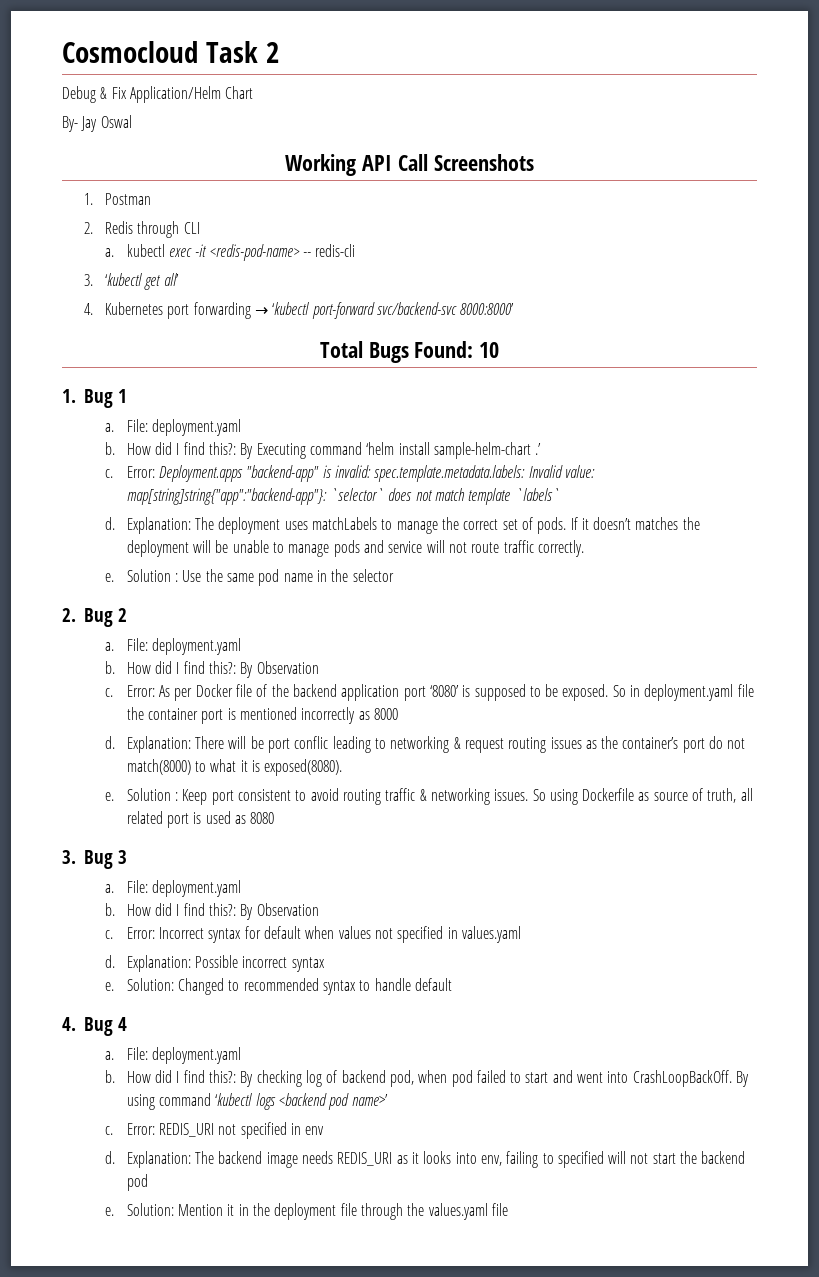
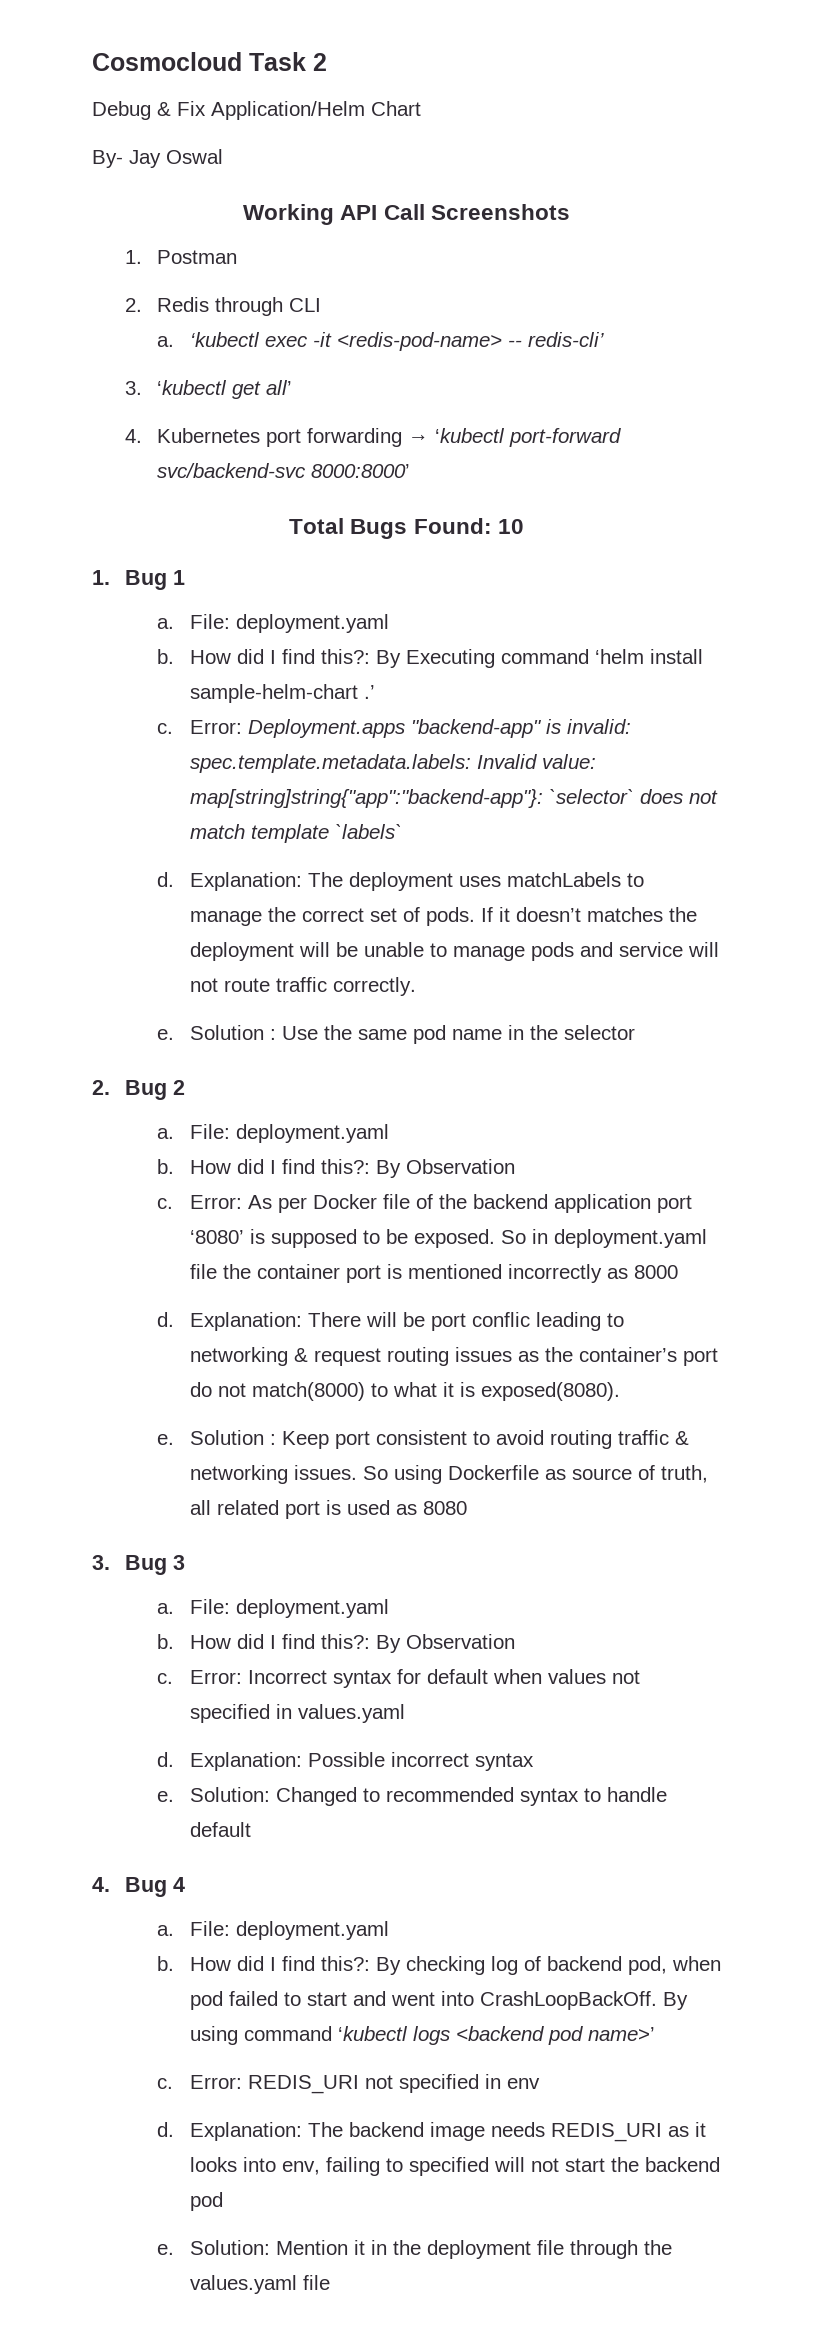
- a. kubectl exec -it <redis-pod-name> -- redis-cli
+ a. ‘kubectl exec -it <redis-pod-name> -- redis-cli’

